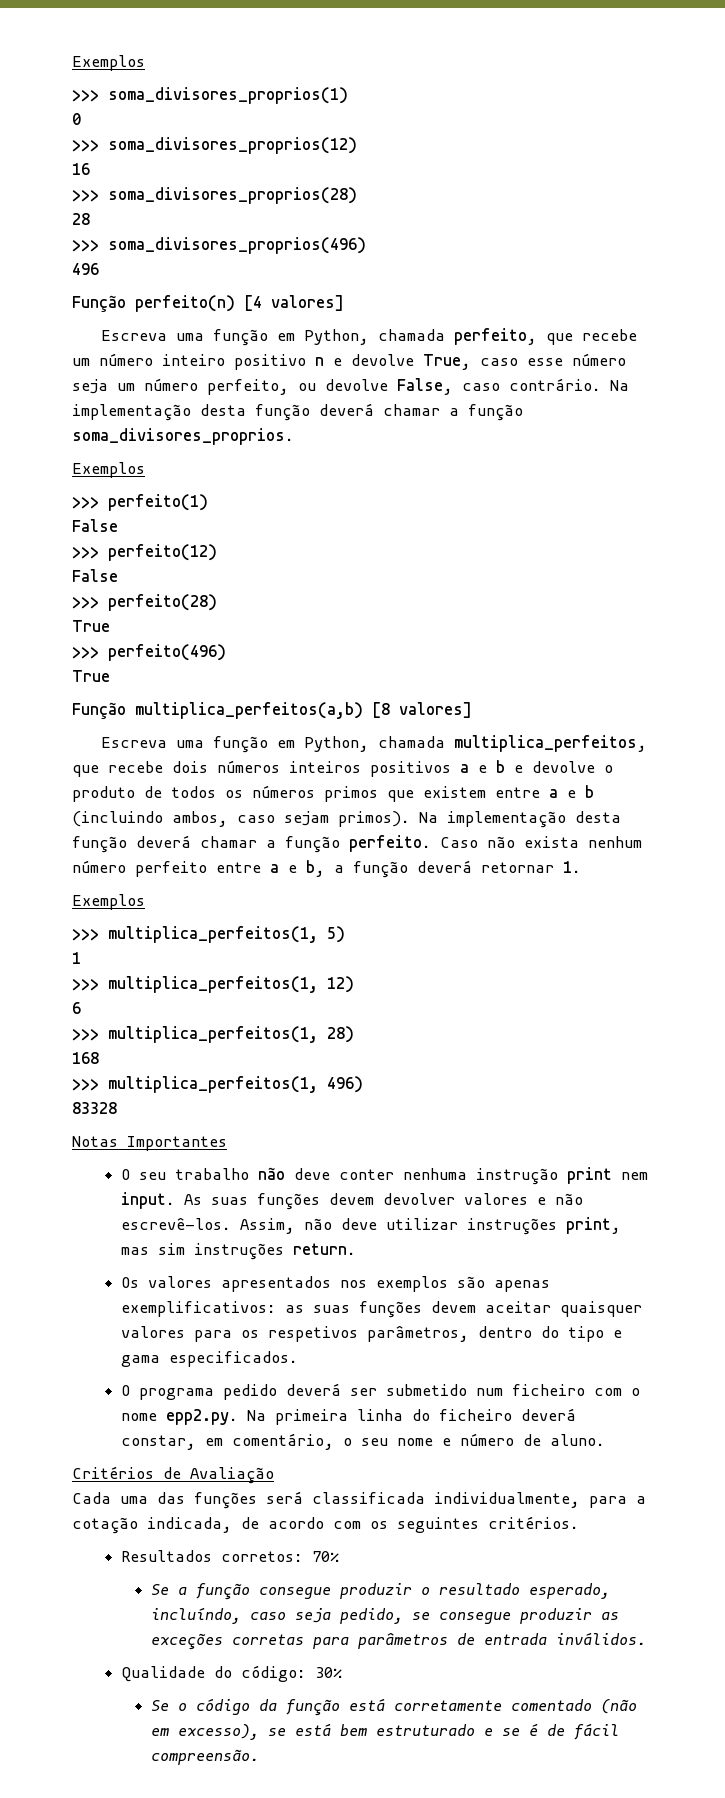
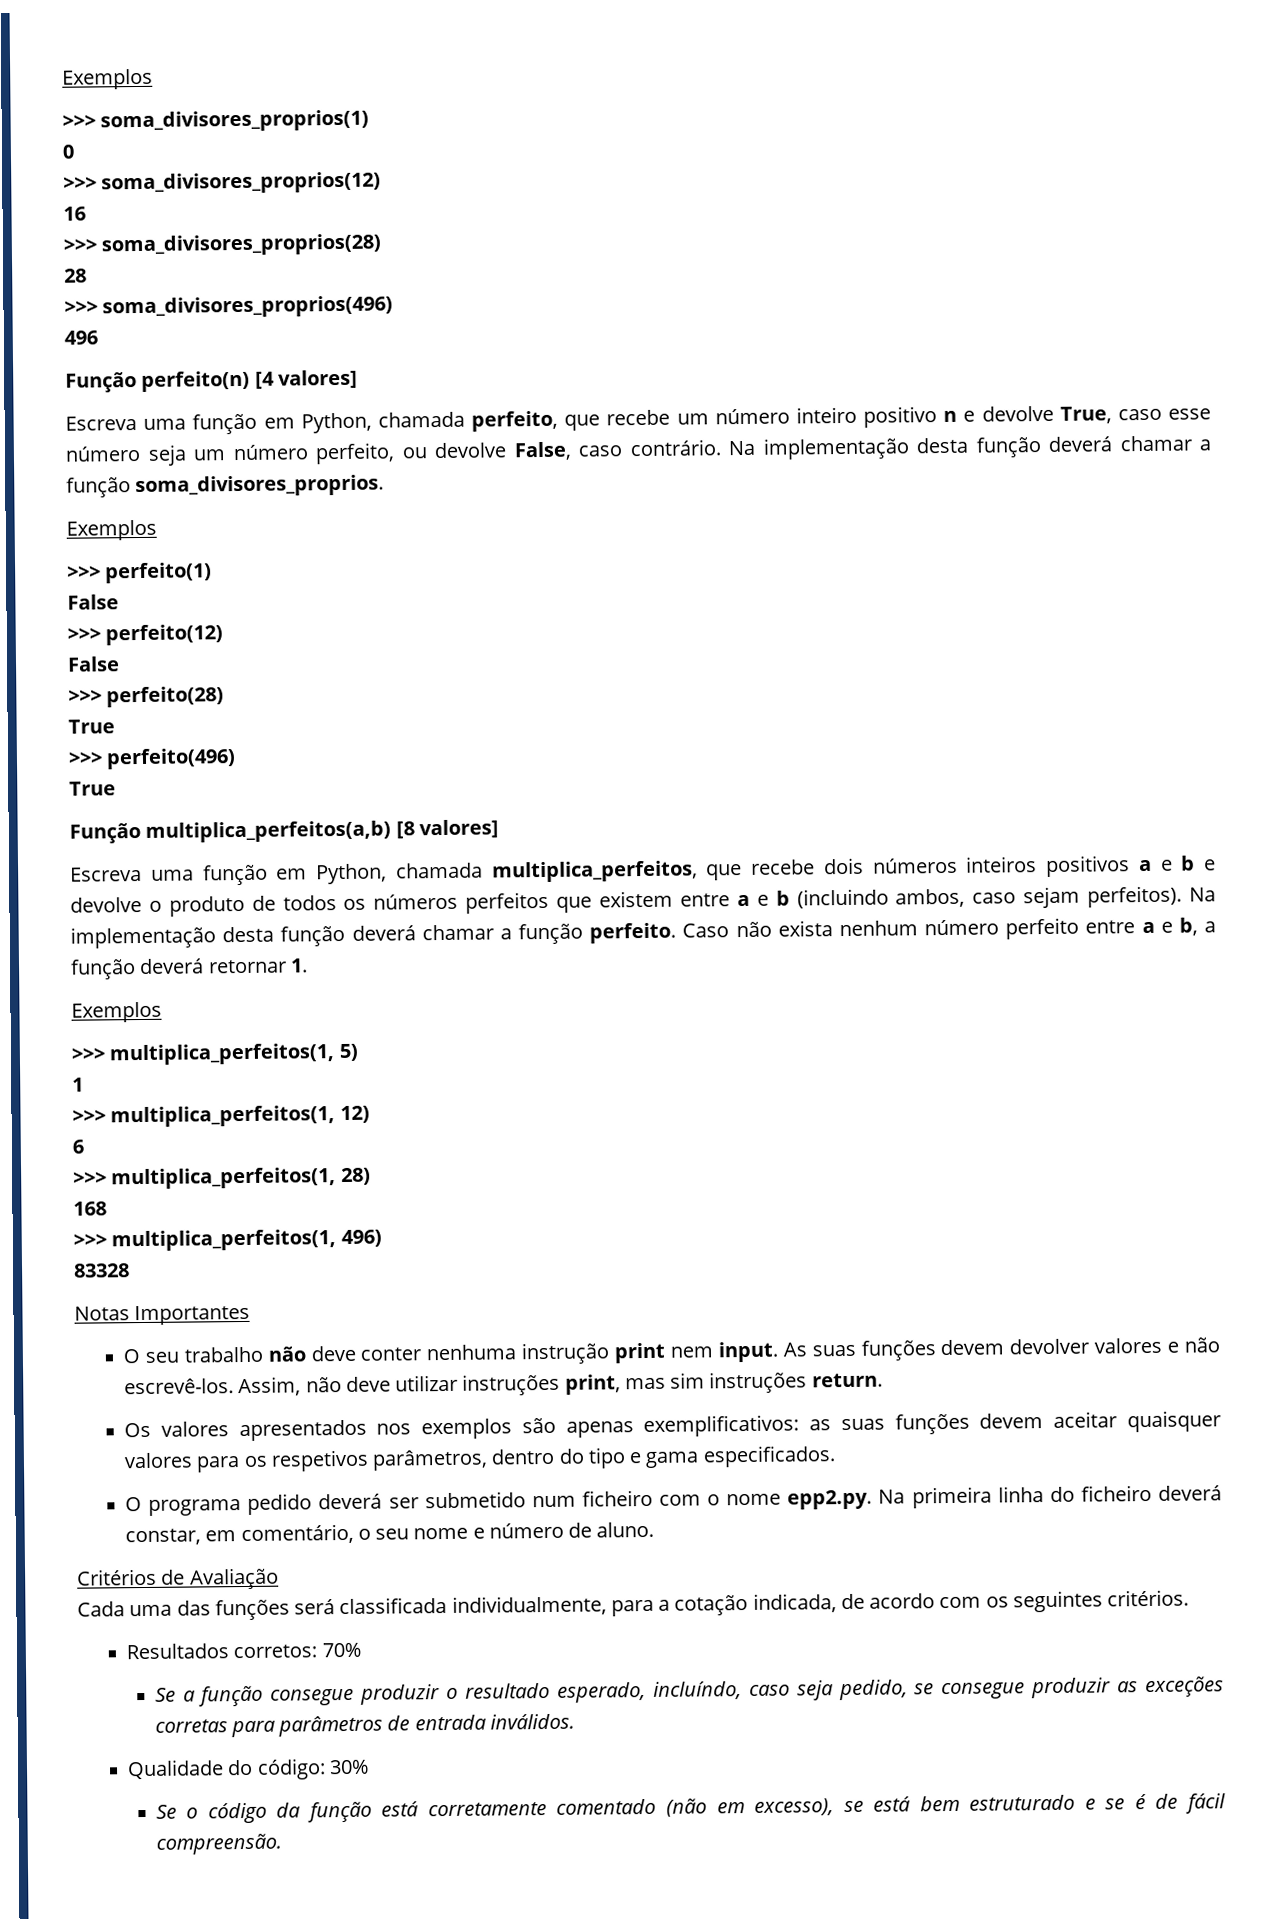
- Escreva uma função em Python, chamada multiplica_perfeitos, que recebe dois números inteiros positivos a e b e devolve o produto de todos os números primos que existem entre a e b (incluindo ambos, caso sejam primos).
+ Escreva uma função em Python, chamada multiplica_perfeitos, que recebe dois números inteiros positivos a e b e devolve o produto de todos os números perfeitos que existem entre a e b (incluindo ambos, caso sejam perfeitos).

